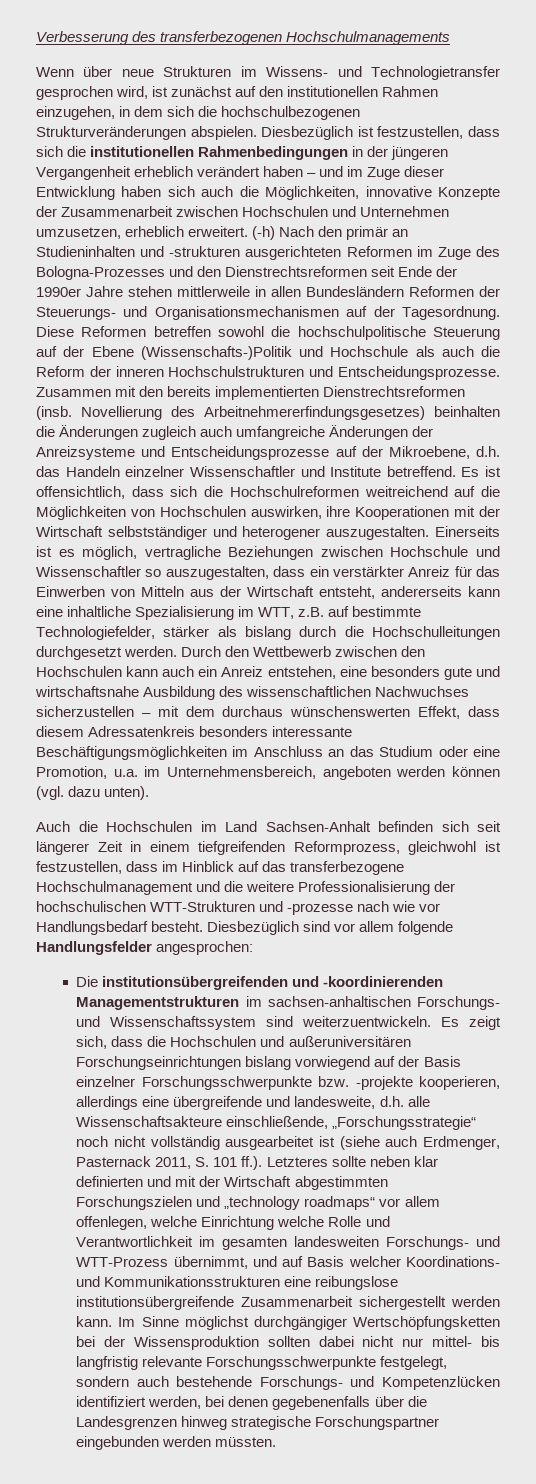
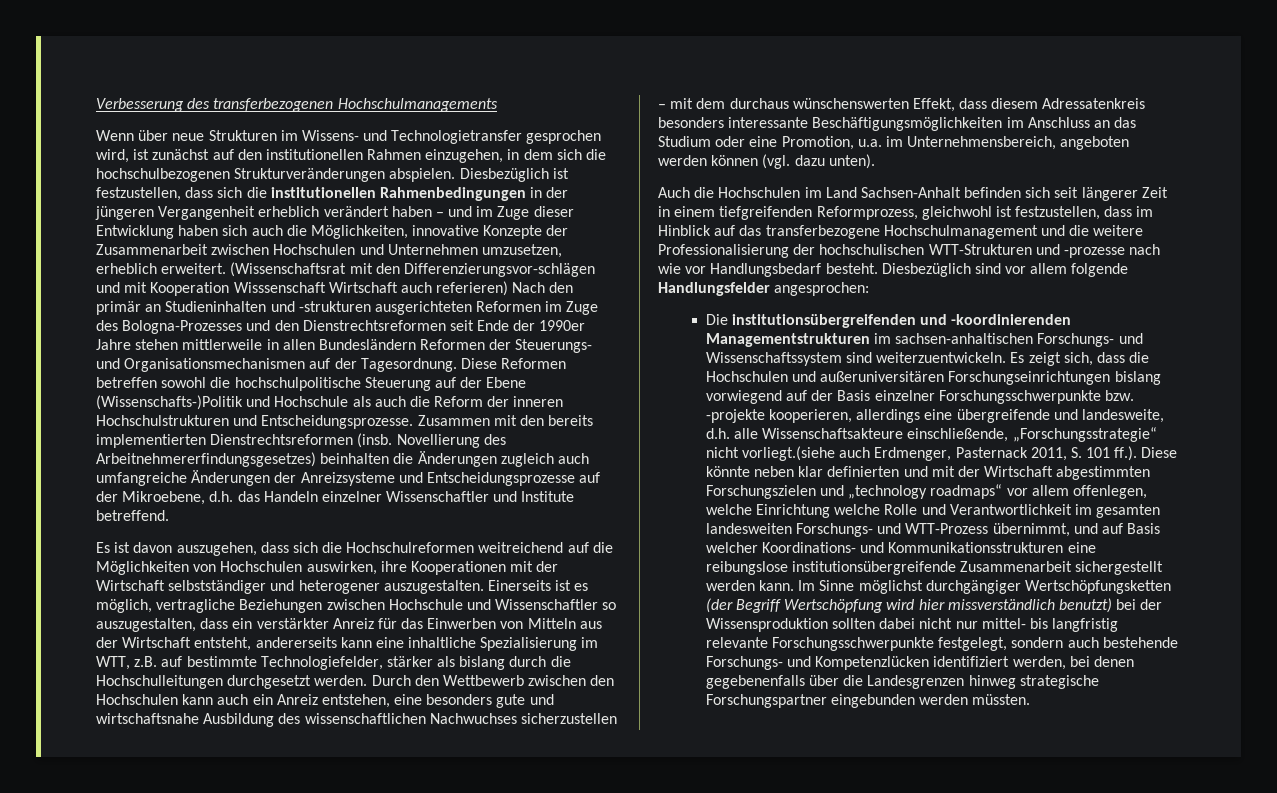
- (-h) Nach den primär an Studieninhalten und -strukturen ausgerichteten Reformen im Zuge des Bologna-Prozesses und den Dienstrechtsreformen seit Ende der 1990er Jahre stehen mittlerweile in allen Bundesländern Reformen der Steuerungs- und Organisationsmechanismen auf der Tagesordnung.
+ (Wissenschaftsrat mit den Differenzierungsvor-schlägen und mit Kooperation Wisssenschaft Wirtschaft auch referieren) Nach den primär an Studieninhalten und -strukturen ausgerichteten Reformen im Zuge des Bologna-Prozesses und den Dienstrechtsreformen seit Ende der 1990er Jahre stehen mittlerweile in allen Bundesländern Reformen der Steuerungs- und Organisationsmechanismen auf der Tagesordnung.
- Novellierung des Arbeitnehmererfindungsgesetzes) beinhalten die Änderungen zugleich auch umfangreiche Änderungen der Anreizsysteme und Entscheidungsprozesse auf der Mikroebene, d.h. das Handeln einzelner Wissenschaftler und Institute betreffend. Es ist offensichtlich, dass sich die Hochschulreformen weitreichend auf die Möglichkeiten von Hochschulen auswirken, ihre Kooperationen mit der Wirtschaft selbstständiger und heterogener auszugestalten.
+ Novellierung des Arbeitnehmererfindungsgesetzes) beinhalten die Änderungen zugleich auch umfangreiche Änderungen der Anreizsysteme und Entscheidungsprozesse auf der Mikroebene, d.h. das Handeln einzelner Wissenschaftler und Institute betreffend.
+ Es ist davon auszugehen, dass sich die Hochschulreformen weitreichend auf die Möglichkeiten von Hochschulen auswirken, ihre Kooperationen mit der Wirtschaft selbstständiger und heterogener auszugestalten.
- Es zeigt sich, dass die Hochschulen und außeruniversitären Forschungseinrichtungen bislang vorwiegend auf der Basis einzelner Forschungsschwerpunkte bzw. -projekte kooperieren, allerdings eine übergreifende und landesweite, d.h. alle Wissenschaftsakteure einschließende, „Forschungsstrategie“ noch nicht vollständig ausgearbeitet ist (siehe auch Erdmenger, Pasternack 2011, S. 101 ff.). Letzteres sollte neben klar definierten und mit der Wirtschaft abgestimmten Forschungszielen und „technology roadmaps“ vor allem offenlegen, welche Einrichtung welche Rolle und Verantwortlichkeit im gesamten landesweiten Forschungs- und WTT-Prozess übernimmt, und auf Basis welcher Koordinations- und Kommunikationsstrukturen eine reibungslose institutionsübergreifende Zusammenarbeit sichergestellt werden kann.
+ Es zeigt sich, dass die Hochschulen und außeruniversitären Forschungseinrichtungen bislang vorwiegend auf der Basis einzelner Forschungsschwerpunkte bzw. -projekte kooperieren, allerdings eine übergreifende und landesweite, d.h. alle Wissenschaftsakteure einschließende, „Forschungsstrategie“ nicht vorliegt.(siehe auch Erdmenger, Pasternack 2011, S. 101 ff.). Diese könnte neben klar definierten und mit der Wirtschaft abgestimmten Forschungszielen und „technology roadmaps“ vor allem offenlegen, welche Einrichtung welche Rolle und Verantwortlichkeit im gesamten landesweiten Forschungs- und WTT-Prozess übernimmt, und auf Basis welcher Koordinations- und Kommunikationsstrukturen eine reibungslose institutionsübergreifende Zusammenarbeit sichergestellt werden kann.
- Im Sinne möglichst durchgängiger Wertschöpfungsketten bei der Wissensproduktion sollten dabei nicht nur mittel- bis langfristig relevante Forschungsschwerpunkte festgelegt, sondern auch bestehende Forschungs- und Kompetenzlücken identifiziert werden, bei denen gegebenenfalls über die Landesgrenzen hinweg strategische Forschungspartner eingebunden werden müssten.
+ Im Sinne möglichst durchgängiger Wertschöpfungsketten (der Begriff Wertschöpfung wird hier missverständlich benutzt) bei der Wissensproduktion sollten dabei nicht nur mittel- bis langfristig relevante Forschungsschwerpunkte festgelegt, sondern auch bestehende Forschungs- und Kompetenzlücken identifiziert werden, bei denen gegebenenfalls über die Landesgrenzen hinweg strategische Forschungspartner eingebunden werden müssten.

